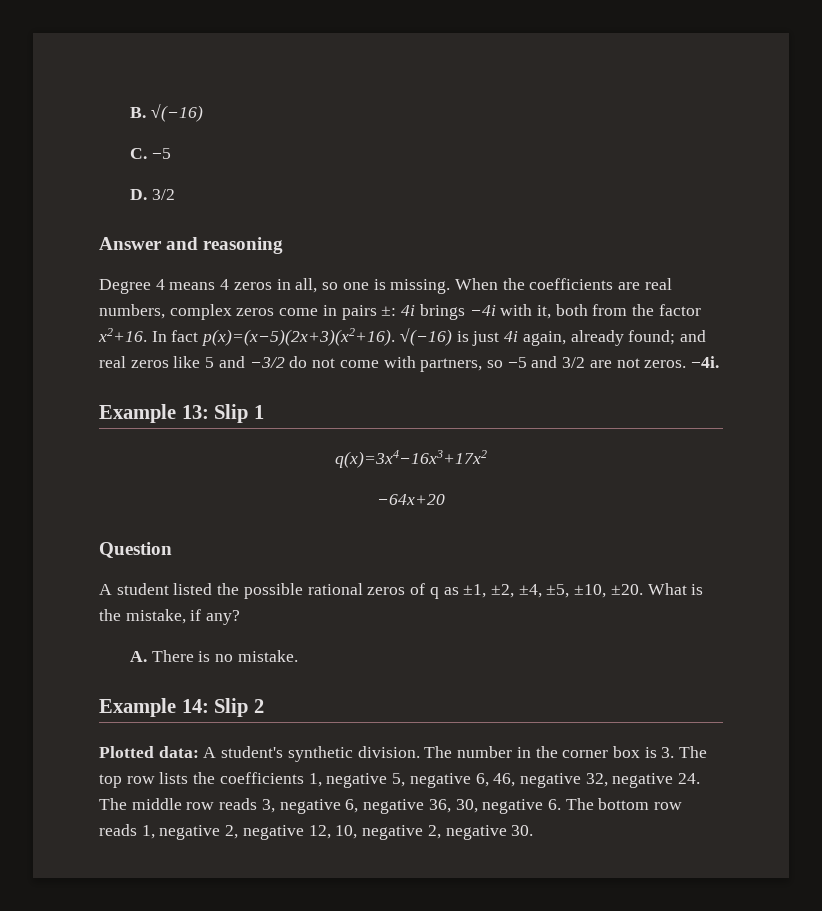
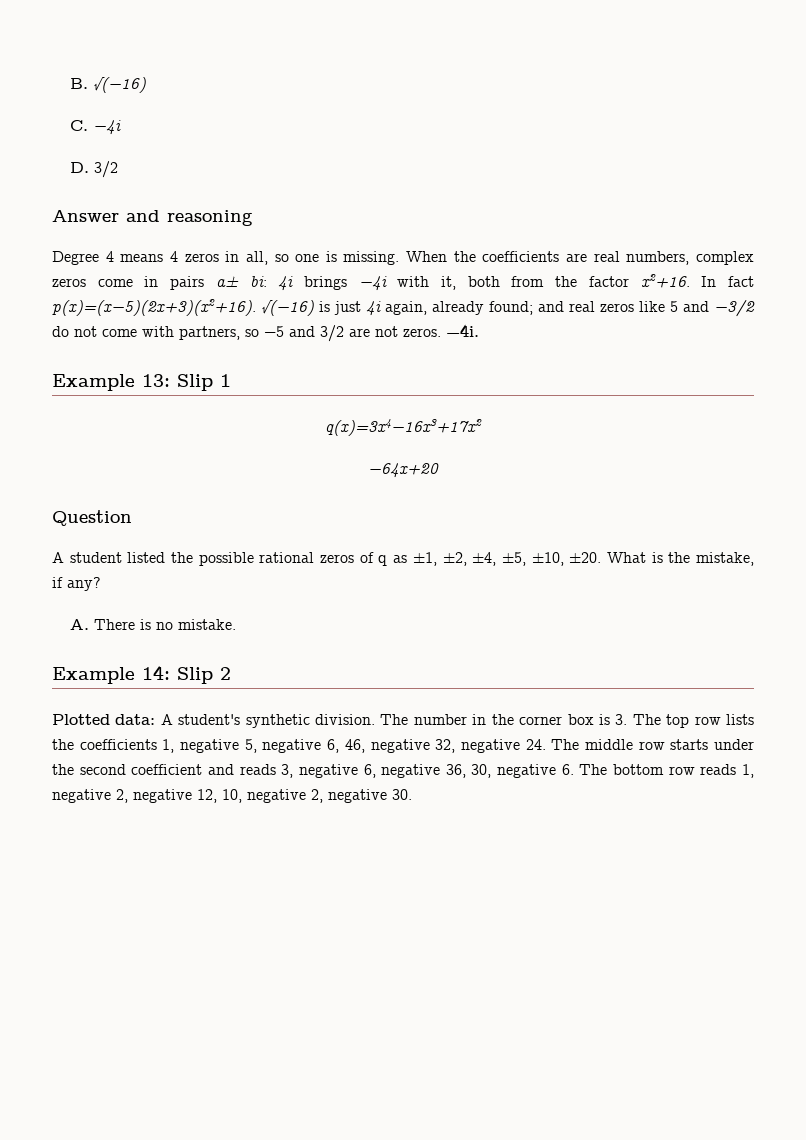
- C. −5
+ C. −4i
- When the coefficients are real numbers, complex zeros come in pairs ±: 4i brings −4i with it, both from the factor x2+16.
+ When the coefficients are real numbers, complex zeros come in pairs a± bi: 4i brings −4i with it, both from the factor x2+16.
- The number in the corner box is 3. The top row lists the coefficients 1, negative 5, negative 6, 46, negative 32, negative 24. The middle row reads 3, negative 6, negative 36, 30, negative 6. The bottom row reads 1, negative 2, negative 12, 10, negative 2, negative 30.
+ The number in the corner box is 3. The top row lists the coefficients 1, negative 5, negative 6, 46, negative 32, negative 24. The middle row starts under the second coefficient and reads 3, negative 6, negative 36, 30, negative 6. The bottom row reads 1, negative 2, negative 12, 10, negative 2, negative 30.

